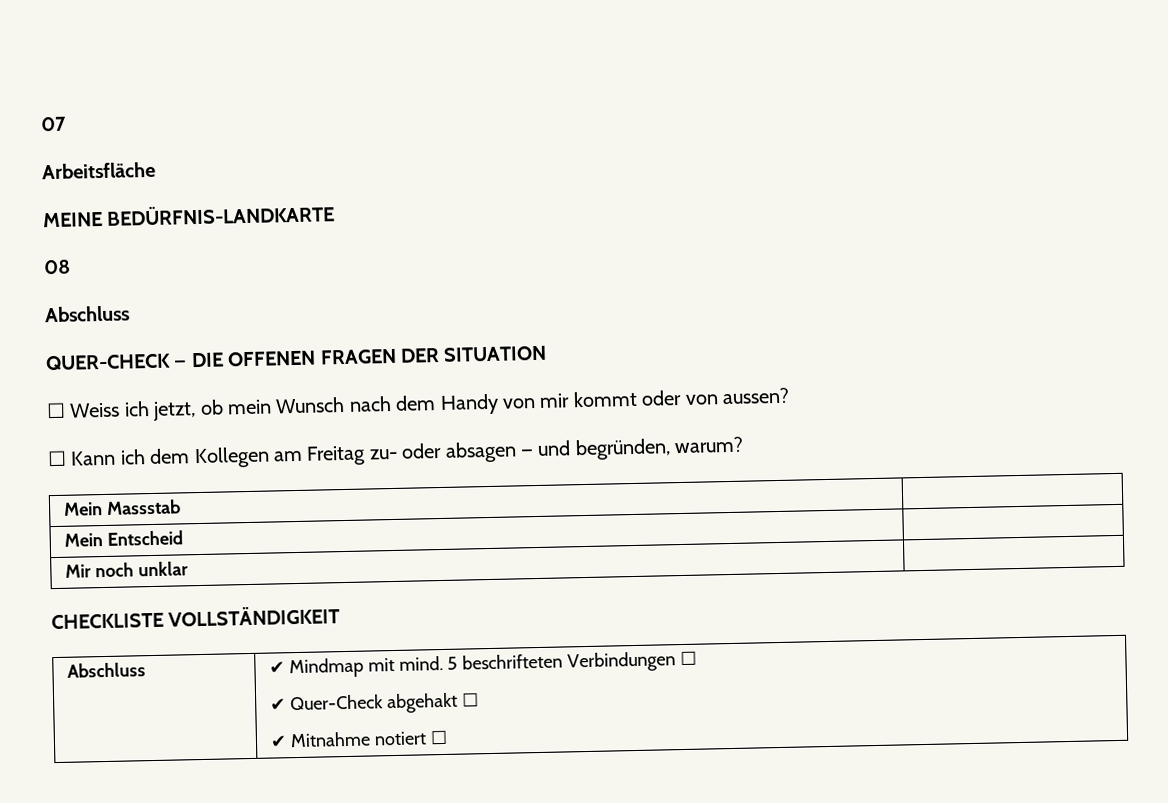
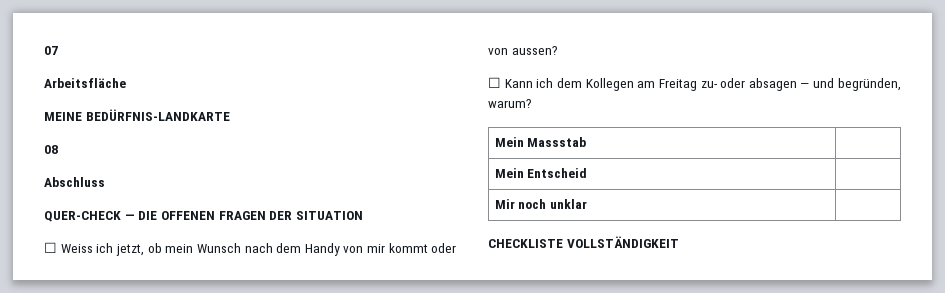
- Abschluss | ✔ Mindmap mit mind. 5 beschrifteten Verbindungen ☐
- ✔ Quer-Check abgehakt ☐
- ✔ Mitnahme notiert ☐

